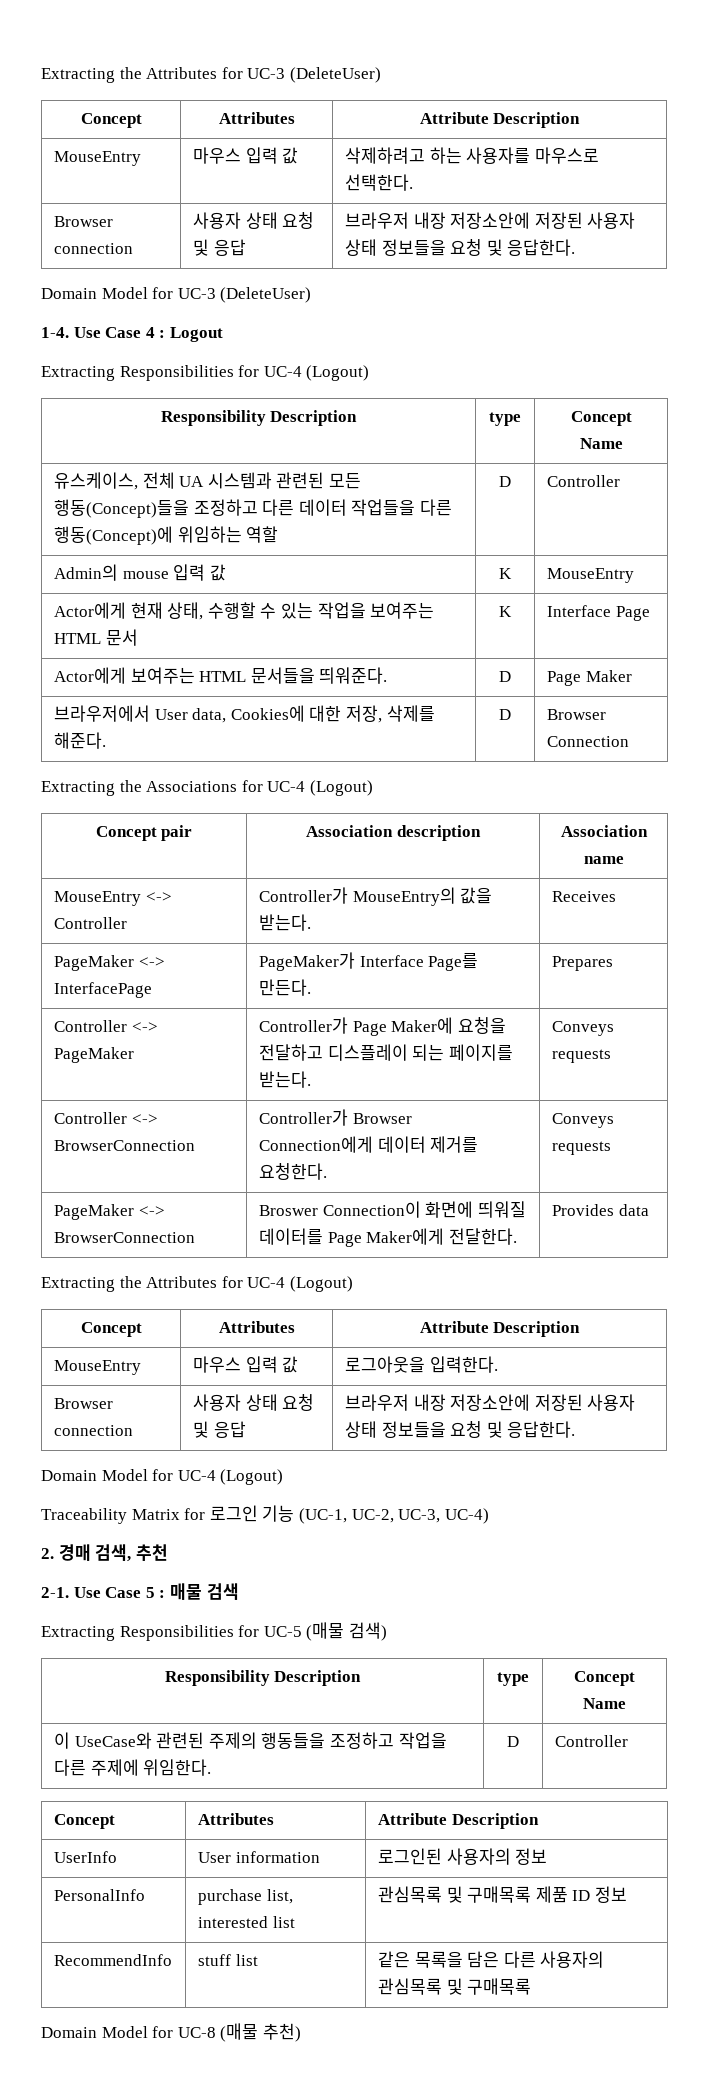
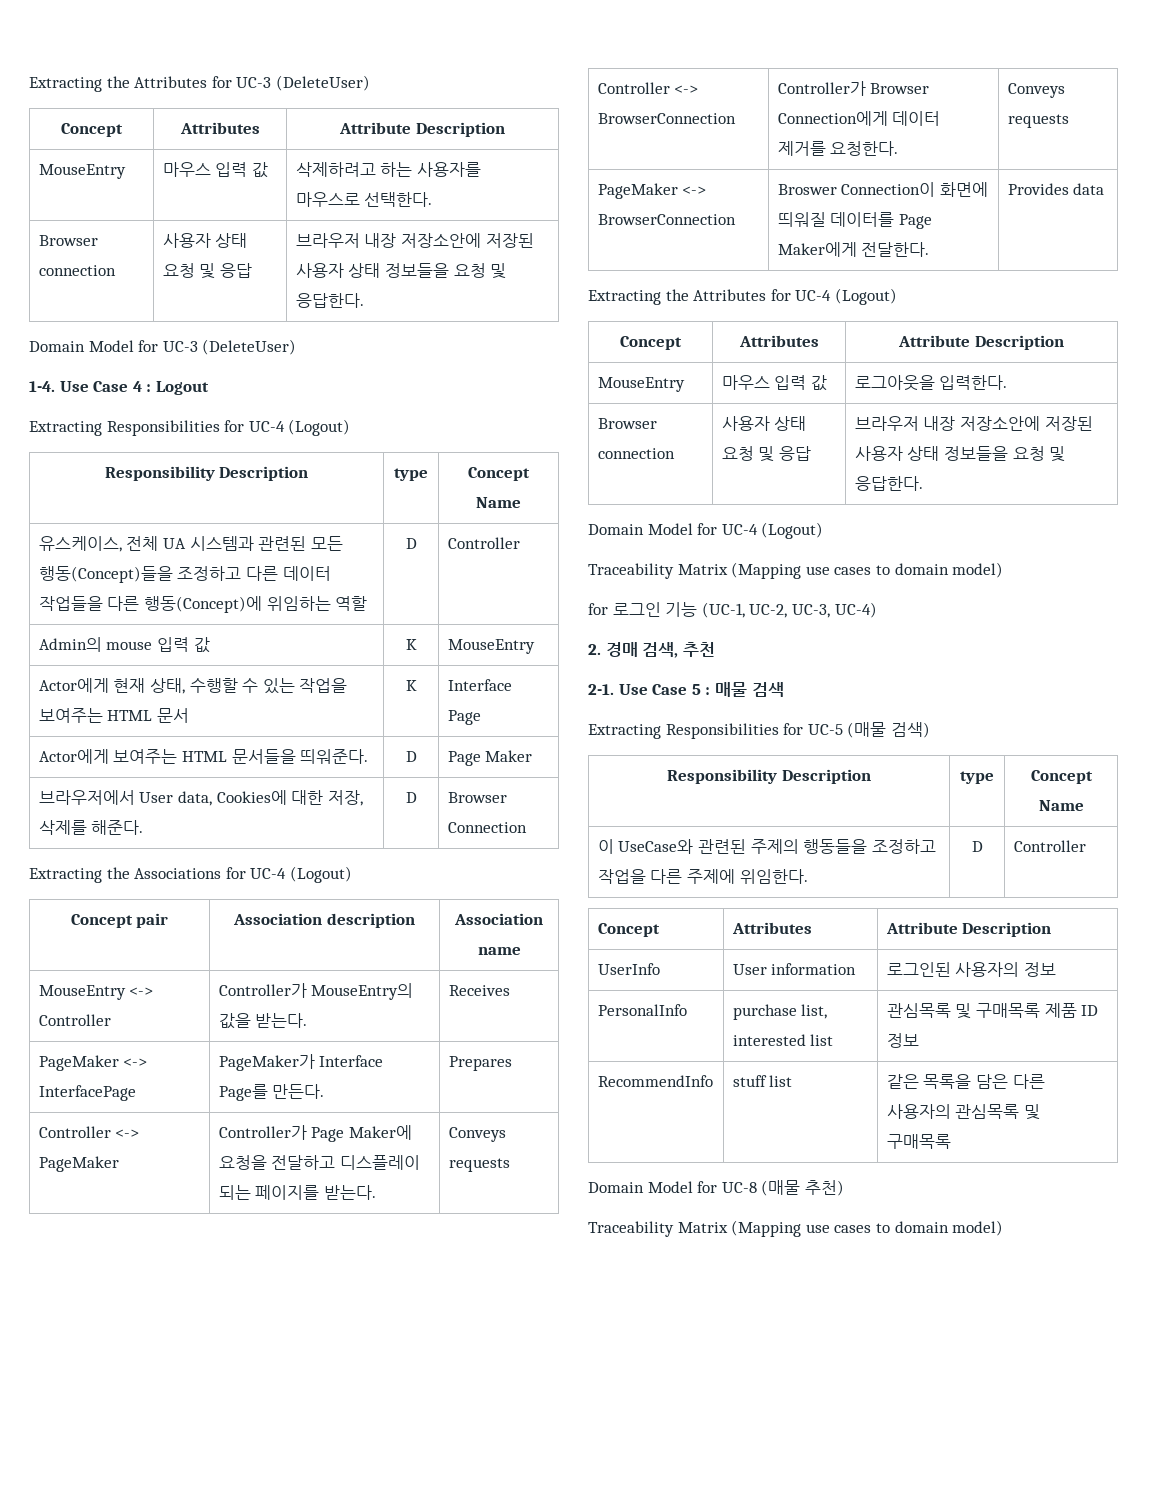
  Domain Model for UC-4 (Logout)
- Traceability Matrix for 로그인 기능 (UC-1, UC-2, UC-3, UC-4)
+ Traceability Matrix (Mapping use cases to domain model)
+ for 로그인 기능 (UC-1, UC-2, UC-3, UC-4)
  Domain Model for UC-8 (매물 추천)
+ Traceability Matrix (Mapping use cases to domain model)

